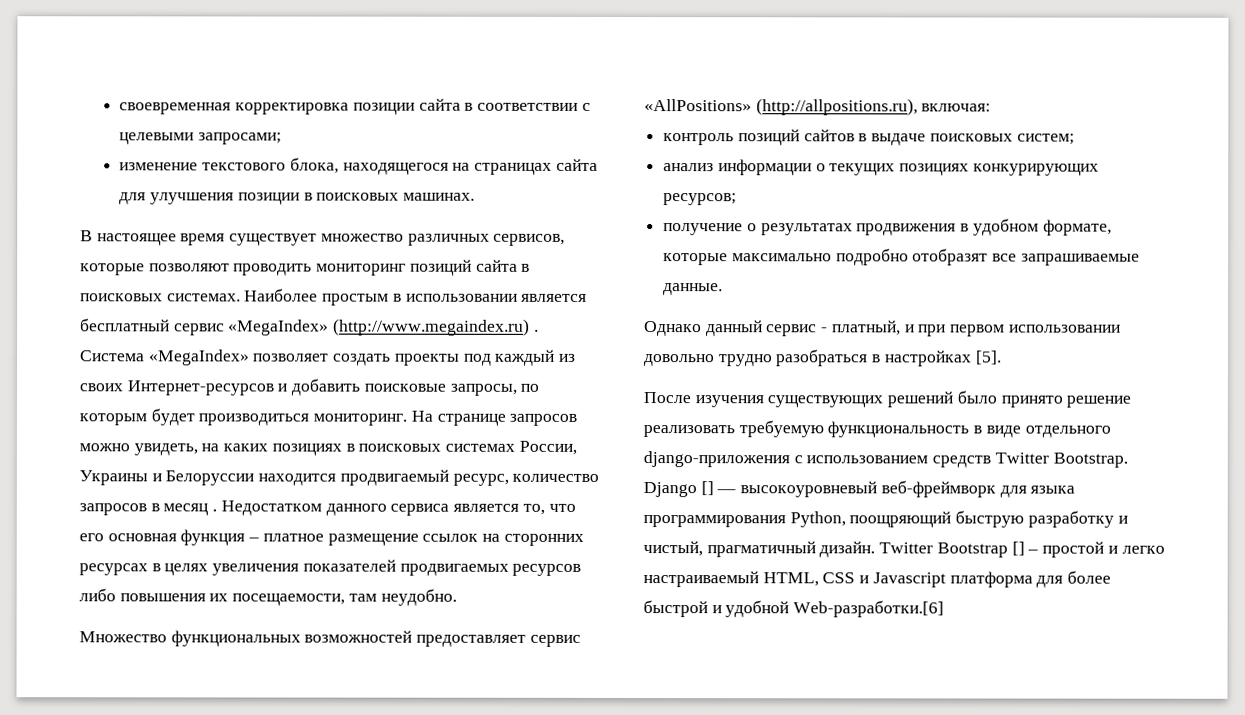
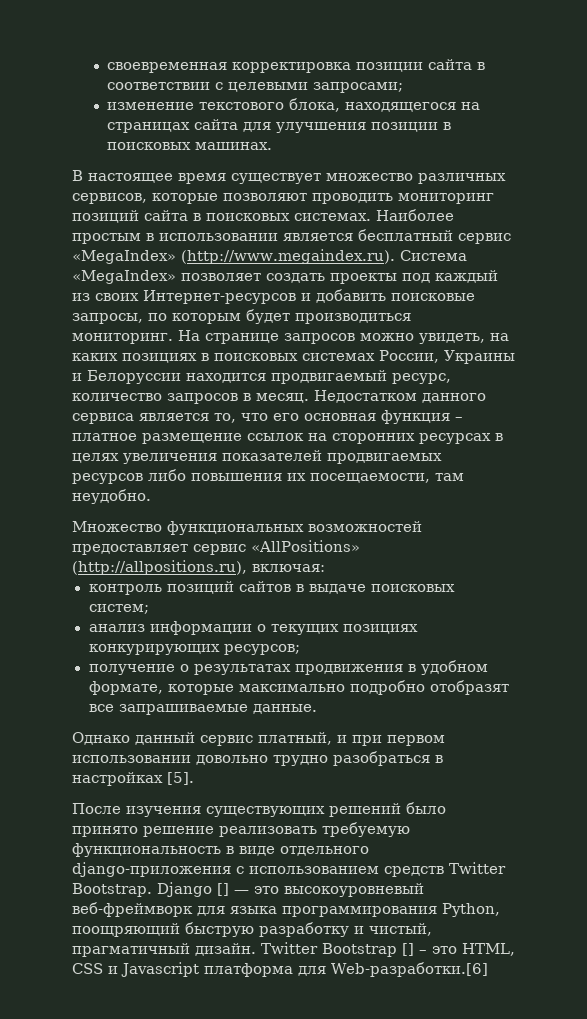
- Наиболее простым в использовании является бесплатный сервис «MegaIndex» (http://www.megaindex.ru) . Система «MegaIndex» позволяет создать проекты под каждый из своих Интернет-ресурсов и добавить поисковые запросы, по которым будет производиться мониторинг.
+ Наиболее простым в использовании является бесплатный сервис «MegaIndex» (http://www.megaindex.ru). Система «MegaIndex» позволяет создать проекты под каждый из своих Интернет-ресурсов и добавить поисковые запросы, по которым будет производиться мониторинг.
- На странице запросов можно увидеть, на каких позициях в поисковых системах России, Украины и Белоруссии находится продвигаемый ресурс, количество запросов в месяц .
+ На странице запросов можно увидеть, на каких позициях в поисковых системах России, Украины и Белоруссии находится продвигаемый ресурс, количество запросов в месяц.
- Однако данный сервис - платный, и при первом использовании довольно трудно разобраться в настройках [5].
+ Однако данный сервис платный, и при первом использовании довольно трудно разобраться в настройках [5].
- Django [] — высокоуровневый веб-фреймворк для языка программирования Python, поощряющий быструю разработку и чистый, прагматичный дизайн.
+ Django [] — это высокоуровневый веб-фреймворк для языка программирования Python, поощряющий быструю разработку и чистый, прагматичный дизайн.
- Twitter Bootstrap [] – простой и легко настраиваемый HTML, CSS и Javascript платформа для более быстрой и удобной Web-разработки.[6]
+ Twitter Bootstrap [] – это HTML, CSS и Javascript платформа для Web-разработки.[6]

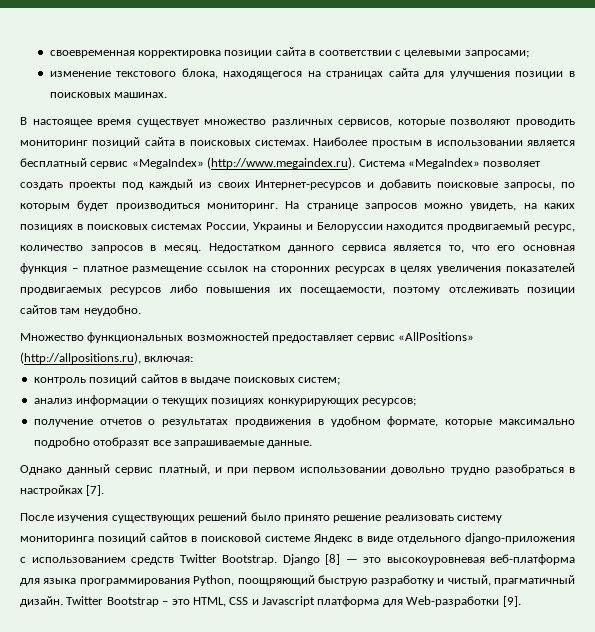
- Недостатком данного сервиса является то, что его основная функция – платное размещение ссылок на сторонних ресурсах в целях увеличения показателей продвигаемых ресурсов либо повышения их посещаемости, там неудобно.
+ Недостатком данного сервиса является то, что его основная функция – платное размещение ссылок на сторонних ресурсах в целях увеличения показателей продвигаемых ресурсов либо повышения их посещаемости, поэтому отслеживать позиции сайтов там неудобно.
- получение о результатах продвижения в удобном формате, которые максимально подробно отобразят все запрашиваемые данные.
+ получение отчетов о результатах продвижения в удобном формате, которые максимально подробно отобразят все запрашиваемые данные.
- Однако данный сервис платный, и при первом использовании довольно трудно разобраться в настройках [5].
+ Однако данный сервис платный, и при первом использовании довольно трудно разобраться в настройках [7].
- После изучения существующих решений было принято решение реализовать требуемую функциональность в виде отдельного django-приложения с использованием средств Twitter Bootstrap.
+ После изучения существующих решений было принято решение реализовать систему мониторинга позиций сайтов в поисковой системе Яндекс в виде отдельного django-приложения с использованием средств Twitter Bootstrap.
- Django [] — это высокоуровневый веб-фреймворк для языка программирования Python, поощряющий быструю разработку и чистый, прагматичный дизайн.
+ Django [8] — это высокоуровневая веб-платформа для языка программирования Python, поощряющий быструю разработку и чистый, прагматичный дизайн.
- Twitter Bootstrap [] – это HTML, CSS и Javascript платформа для Web-разработки.[6]
+ Twitter Bootstrap – это HTML, CSS и Javascript платформа для Web-разработки [9].

